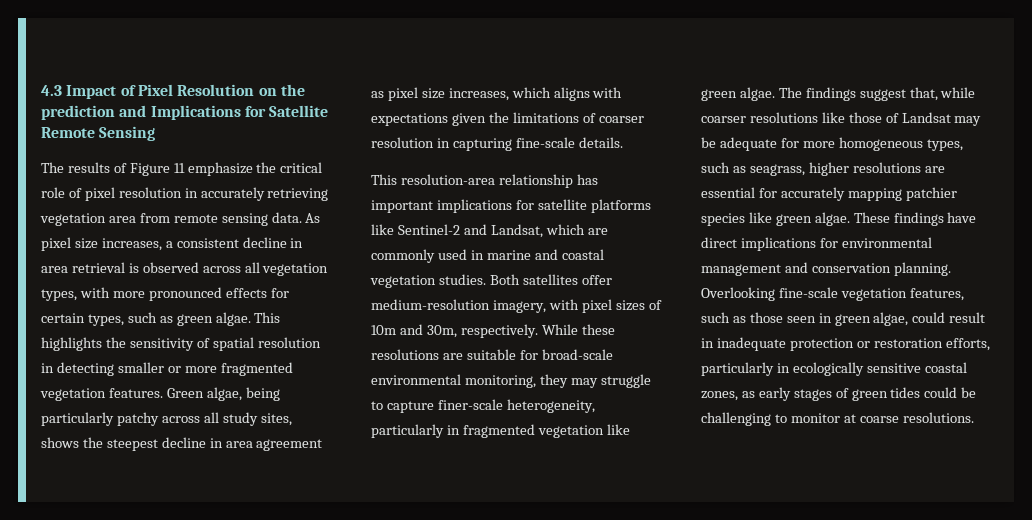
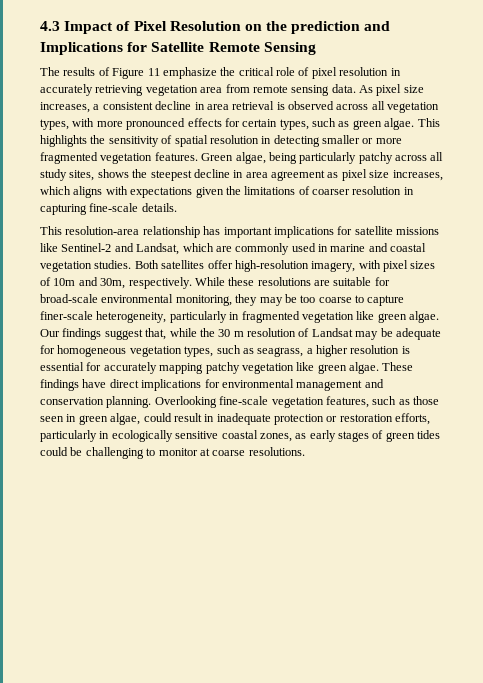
- This resolution-area relationship has important implications for satellite platforms like Sentinel-2 and Landsat, which are commonly used in marine and coastal vegetation studies.
+ This resolution-area relationship has important implications for satellite missions like Sentinel-2 and Landsat, which are commonly used in marine and coastal vegetation studies.
- Both satellites offer medium-resolution imagery, with pixel sizes of 10m and 30m, respectively.
+ Both satellites offer high-resolution imagery, with pixel sizes of 10m and 30m, respectively.
- While these resolutions are suitable for broad-scale environmental monitoring, they may struggle to capture finer-scale heterogeneity, particularly in fragmented vegetation like green algae.
+ While these resolutions are suitable for broad-scale environmental monitoring, they may be too coarse to capture finer-scale heterogeneity, particularly in fragmented vegetation like green algae.
- The findings suggest that, while coarser resolutions like those of Landsat may be adequate for more homogeneous types, such as seagrass, higher resolutions are essential for accurately mapping patchier species like green algae.
+ Our findings suggest that, while the 30 m resolution of Landsat may be adequate for homogeneous vegetation types, such as seagrass, a higher resolution is essential for accurately mapping patchy vegetation like green algae.

